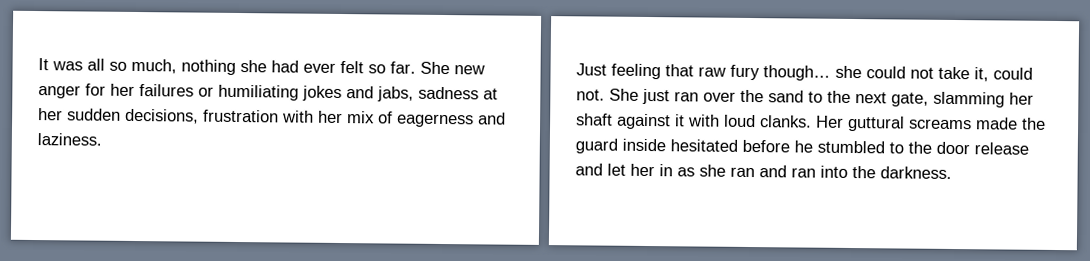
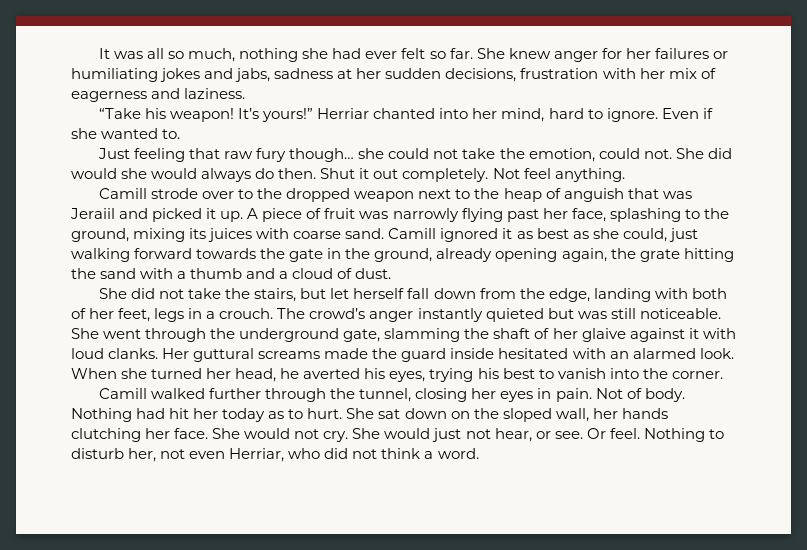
- She new anger for her failures or humiliating jokes and jabs, sadness at her sudden decisions, frustration with her mix of eagerness and laziness.
+ She knew anger for her failures or humiliating jokes and jabs, sadness at her sudden decisions, frustration with her mix of eagerness and laziness.
+ “Take his weapon! It’s yours!” Herriar chanted into her mind, hard to ignore. Even if she wanted to.
- Just feeling that raw fury though… she could not take it, could not.
+ Just feeling that raw fury though… she could not take the emotion, could not.
- She just ran over the sand to the next gate, slamming her shaft against it with loud clanks.
+ She did would she would always do then. Shut it out completely. Not feel anything.
+ Camill strode over to the dropped weapon next to the heap of anguish that was Jeraiil and picked it up. A piece of fruit was narrowly flying past her face, splashing to the ground, mixing its juices with coarse sand. Camill ignored it as best as she could, just walking forward towards the gate in the ground, already opening again, the grate hitting the sand with a thumb and a cloud of dust.
+ She did not take the stairs, but let herself fall down from the edge, landing with both of her feet, legs in a crouch. The crowd’s anger instantly quieted but was still noticeable. She went through the underground gate, slamming the shaft of her glaive against it with loud clanks.
- Her guttural screams made the guard inside hesitated before he stumbled to the door release and let her in as she ran and ran into the darkness.
+ Her guttural screams made the guard inside hesitated with an alarmed look. When she turned her head, he averted his eyes, trying his best to vanish into the corner.
+ Camill walked further through the tunnel, closing her eyes in pain. Not of body. Nothing had hit her today as to hurt. She sat down on the sloped wall, her hands clutching her face. She would not cry. She would just not hear, or see. Or feel. Nothing to disturb her, not even Herriar, who did not think a word.

